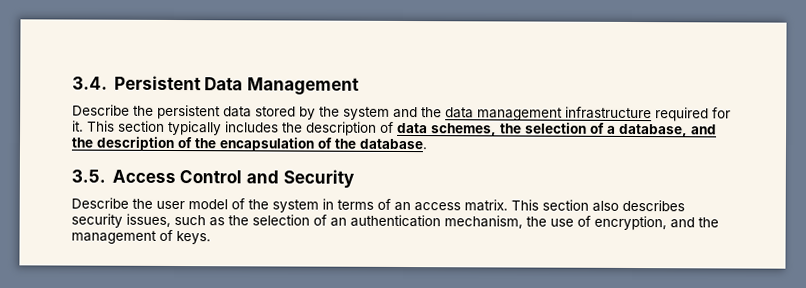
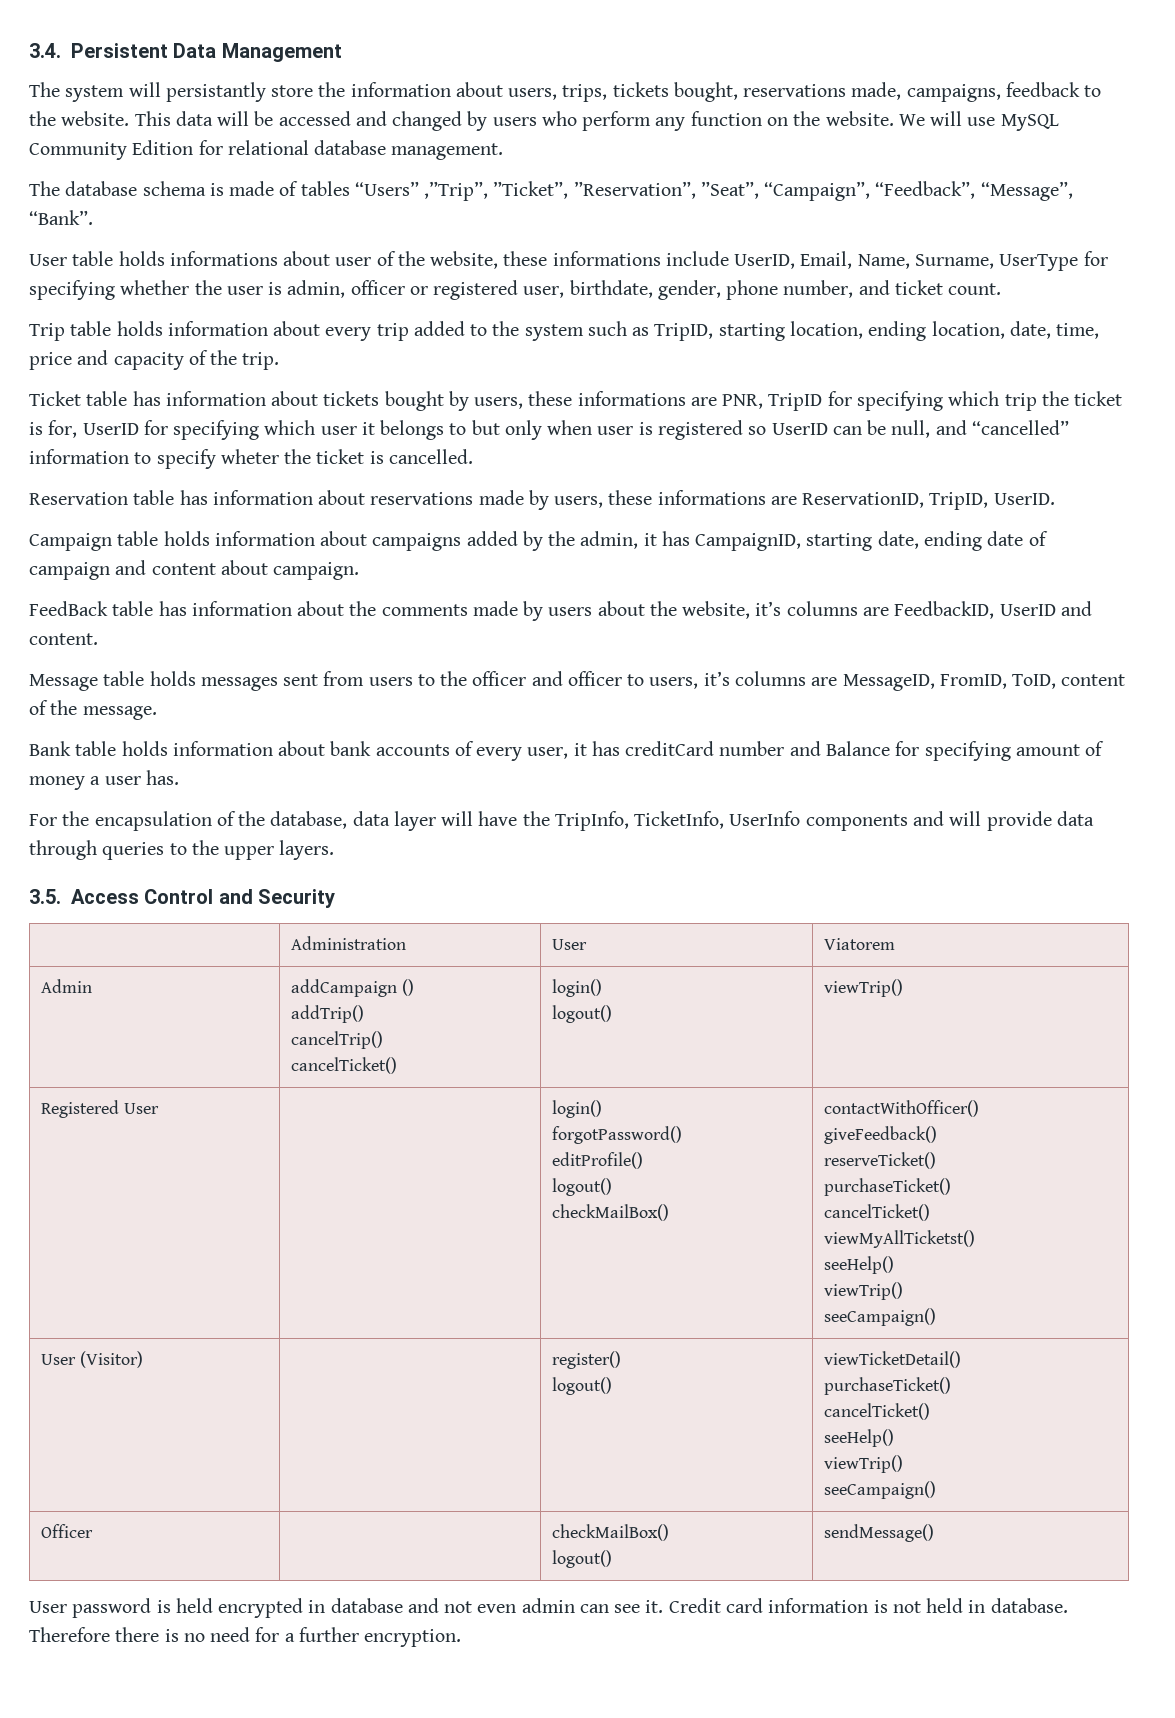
- Describe the persistent data stored by the system and the data management infrastructure required for it. This section typically includes the description of data schemes, the selection of a database, and the description of the encapsulation of the database.
+ The system will persistantly store the information about users, trips, tickets bought, reservations made, campaigns, feedback to the website. This data will be accessed and changed by users who perform any function on the website. We will use MySQL Community Edition for relational database management.
+ The database schema is made of tables “Users” ,”Trip”, ”Ticket”, ”Reservation”, ”Seat”, “Campaign”, “Feedback”, “Message”, “Bank”.
+ User table holds informations about user of the website, these informations include UserID, Email, Name, Surname, UserType for specifying whether the user is admin, officer or registered user, birthdate, gender, phone number, and ticket count.
+ Trip table holds information about every trip added to the system such as TripID, starting location, ending location, date, time, price and capacity of the trip.
+ Ticket table has information about tickets bought by users, these informations are PNR, TripID for specifying which trip the ticket is for, UserID for specifying which user it belongs to but only when user is registered so UserID can be null, and “cancelled” information to specify wheter the ticket is cancelled.
+ Reservation table has information about reservations made by users, these informations are ReservationID, TripID, UserID.
+ Campaign table holds information about campaigns added by the admin, it has CampaignID, starting date, ending date of campaign and content about campaign.
+ FeedBack table has information about the comments made by users about the website, it’s columns are FeedbackID, UserID and content.
+ Message table holds messages sent from users to the officer and officer to users, it’s columns are MessageID, FromID, ToID, content of the message.
+ Bank table holds information about bank accounts of every user, it has creditCard number and Balance for specifying amount of money a user has.
+ For the encapsulation of the database, data layer will have the TripInfo, TicketInfo, UserInfo components and will provide data through queries to the upper layers.
- Describe the user model of the system in terms of an access matrix. This section also describes security issues, such as the selection of an authentication mechanism, the use of encryption, and the management of keys.
+ | Administration | User | Viatorem
+ Admin | addCampaign ()
+ addTrip()
+ cancelTrip()
+ cancelTicket() | login()
+ logout() | viewTrip()
+ Registered User | | login()
+ forgotPassword()
+ editProfile()
+ logout()
+ checkMailBox() | contactWithOfficer()
+ giveFeedback()
+ reserveTicket()
+ purchaseTicket()
+ cancelTicket()
+ viewMyAllTicketst()
+ seeHelp()
+ viewTrip()
+ seeCampaign()
+ User (Visitor) | | register()
+ logout() | viewTicketDetail()
+ purchaseTicket()
+ cancelTicket()
+ seeHelp()
+ viewTrip()
+ seeCampaign()
+ Officer | | checkMailBox()
+ logout() | sendMessage()
+ User password is held encrypted in database and not even admin can see it. Credit card information is not held in database. Therefore there is no need for a further encryption.

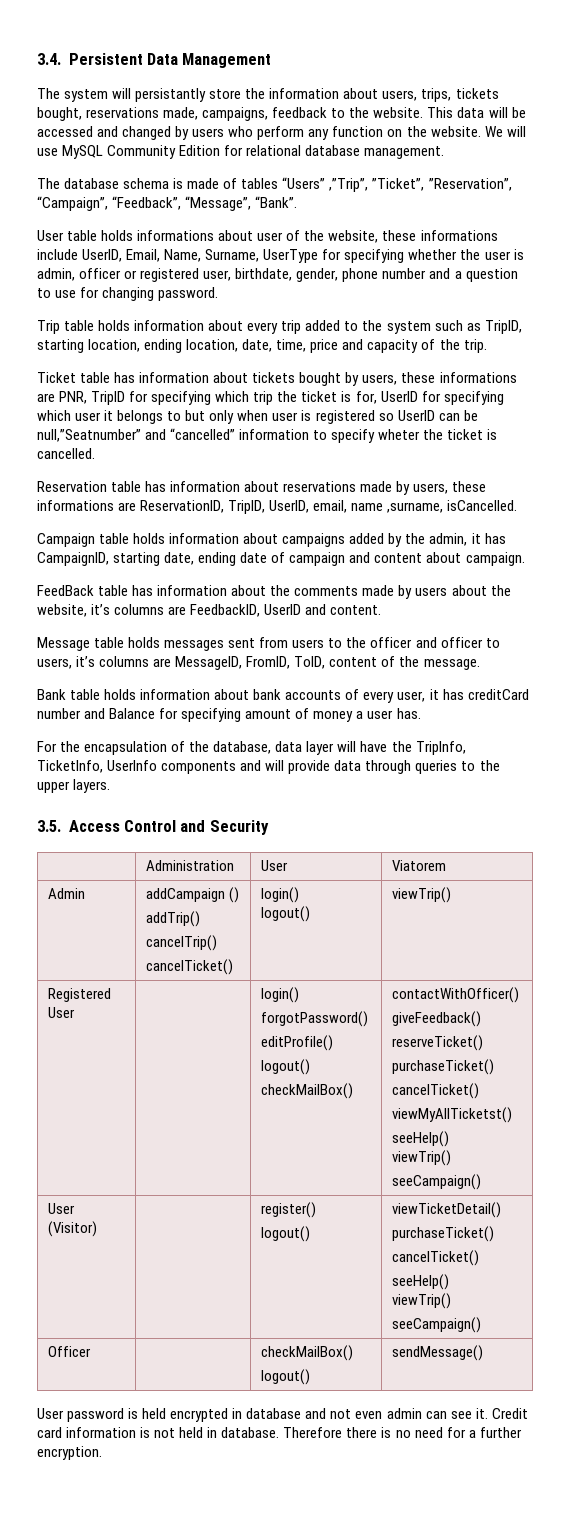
- The database schema is made of tables “Users” ,”Trip”, ”Ticket”, ”Reservation”, ”Seat”, “Campaign”, “Feedback”, “Message”, “Bank”.
+ The database schema is made of tables “Users” ,”Trip”, ”Ticket”, ”Reservation”, “Campaign”, “Feedback”, “Message”, “Bank”.
- User table holds informations about user of the website, these informations include UserID, Email, Name, Surname, UserType for specifying whether the user is admin, officer or registered user, birthdate, gender, phone number, and ticket count.
+ User table holds informations about user of the website, these informations include UserID, Email, Name, Surname, UserType for specifying whether the user is admin, officer or registered user, birthdate, gender, phone number and a question to use for changing password.
- Ticket table has information about tickets bought by users, these informations are PNR, TripID for specifying which trip the ticket is for, UserID for specifying which user it belongs to but only when user is registered so UserID can be null, and “cancelled” information to specify wheter the ticket is cancelled.
+ Ticket table has information about tickets bought by users, these informations are PNR, TripID for specifying which trip the ticket is for, UserID for specifying which user it belongs to but only when user is registered so UserID can be null,”Seatnumber” and “cancelled” information to specify wheter the ticket is cancelled.
- Reservation table has information about reservations made by users, these informations are ReservationID, TripID, UserID.
+ Reservation table has information about reservations made by users, these informations are ReservationID, TripID, UserID, email, name ,surname, isCancelled.

